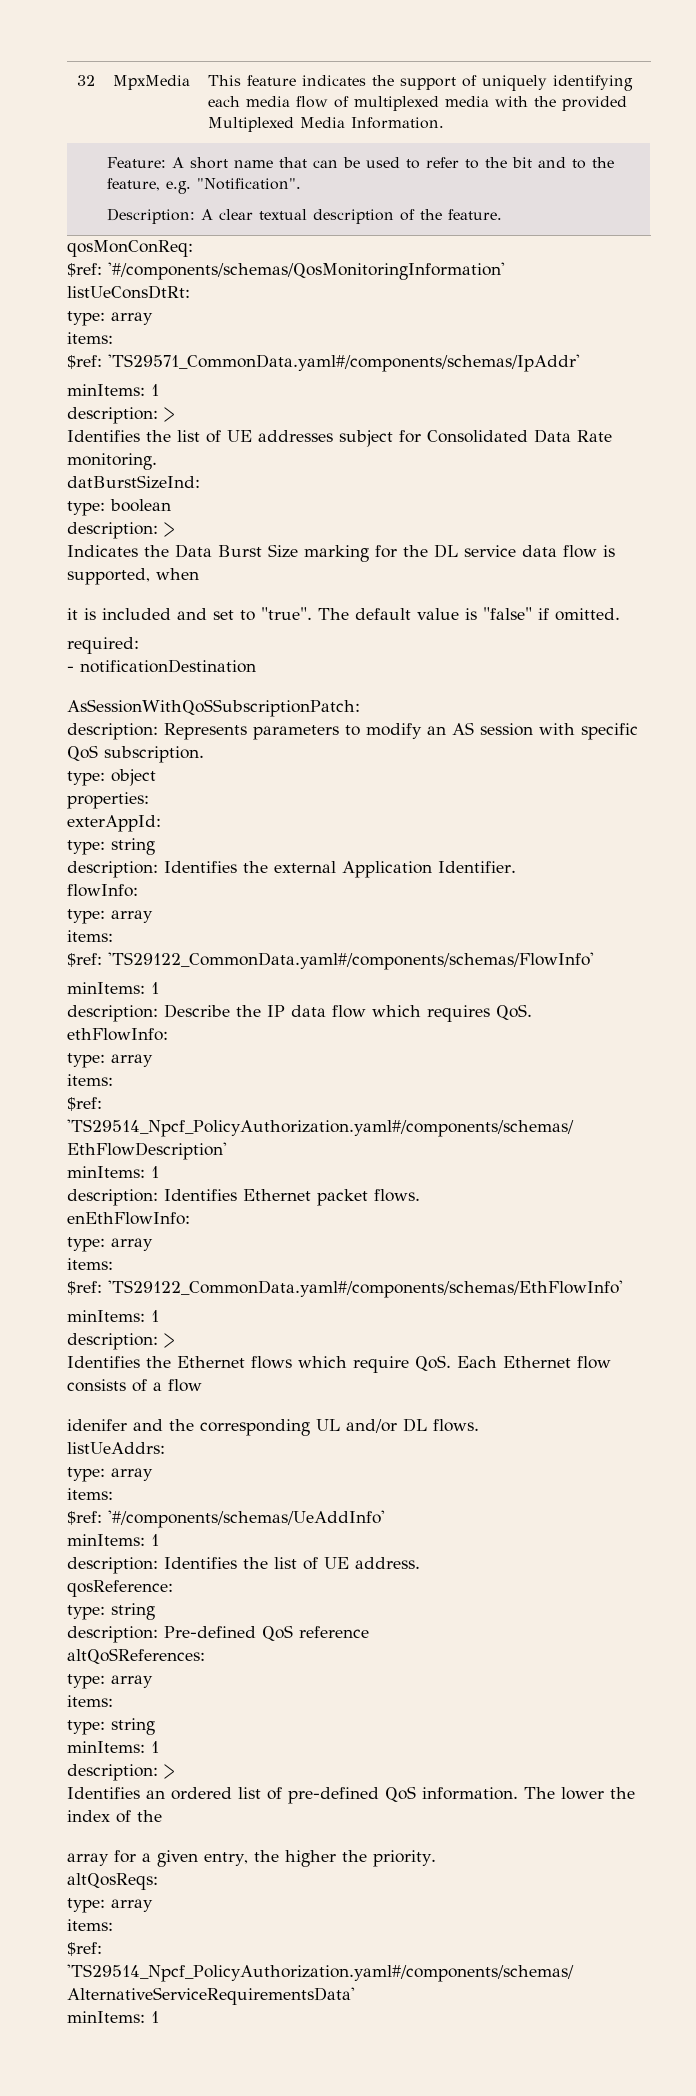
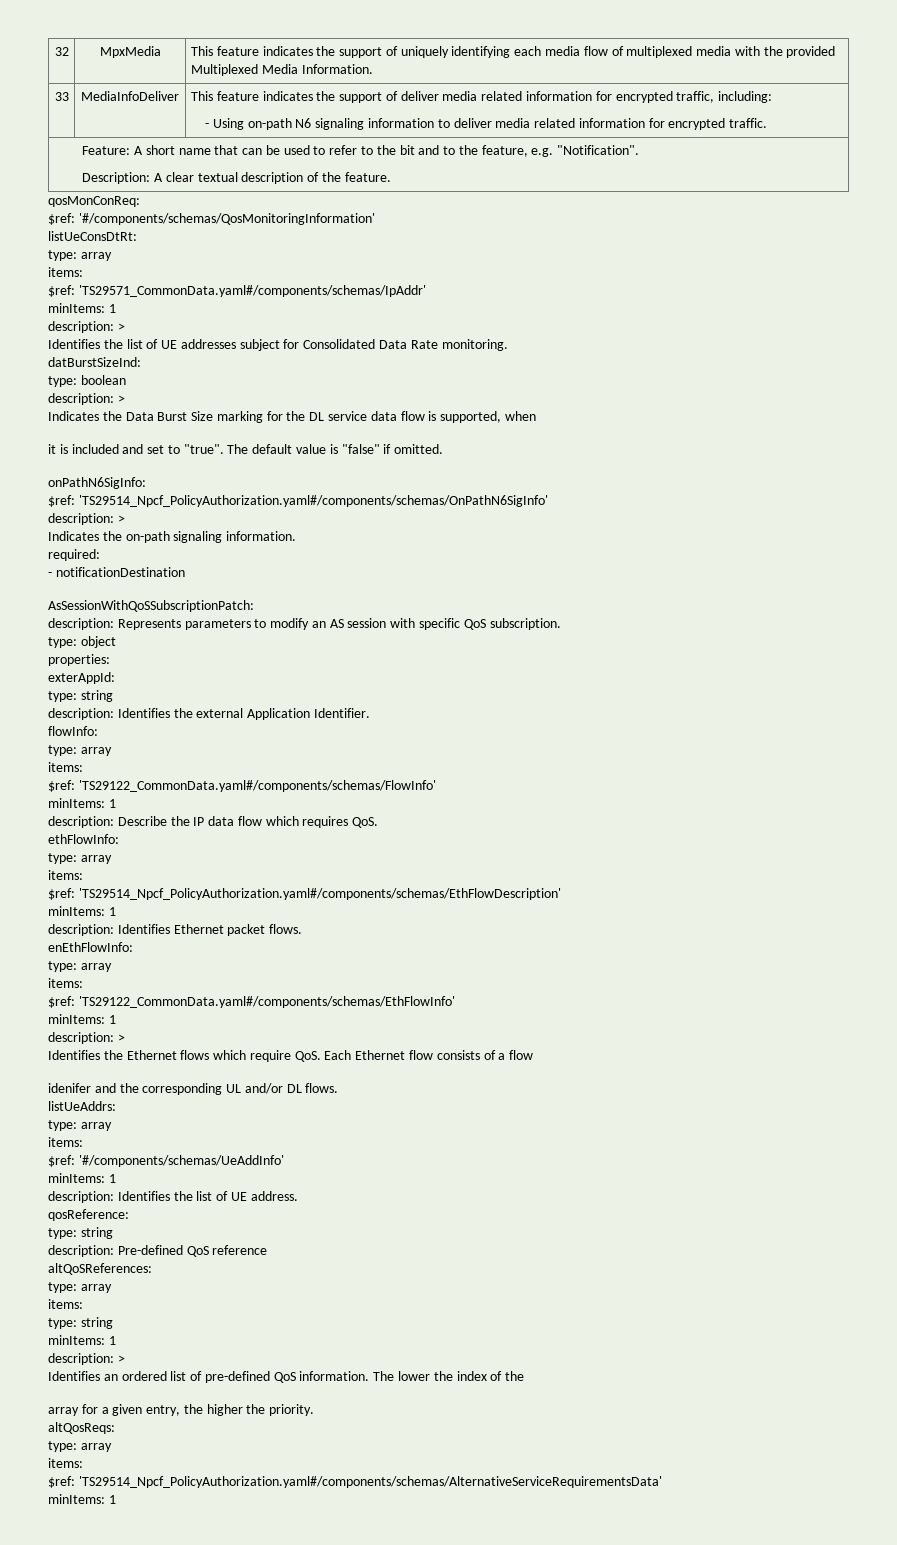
+ 33 | MediaInfoDeliver | This feature indicates the support of deliver media related information for encrypted traffic, including:
+ - Using on-path N6 signaling information to deliver media related information for encrypted traffic.
+ onPathN6SigInfo:
+ $ref: 'TS29514_Npcf_PolicyAuthorization.yaml#/components/schemas/OnPathN6SigInfo'
+ description: >
+ Indicates the on-path signaling information.

